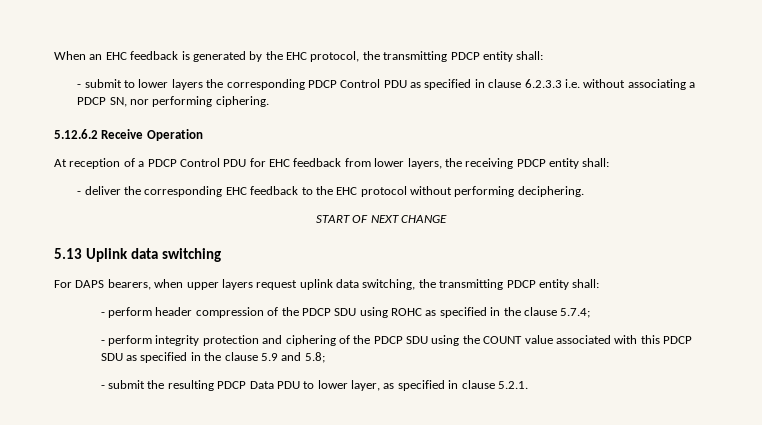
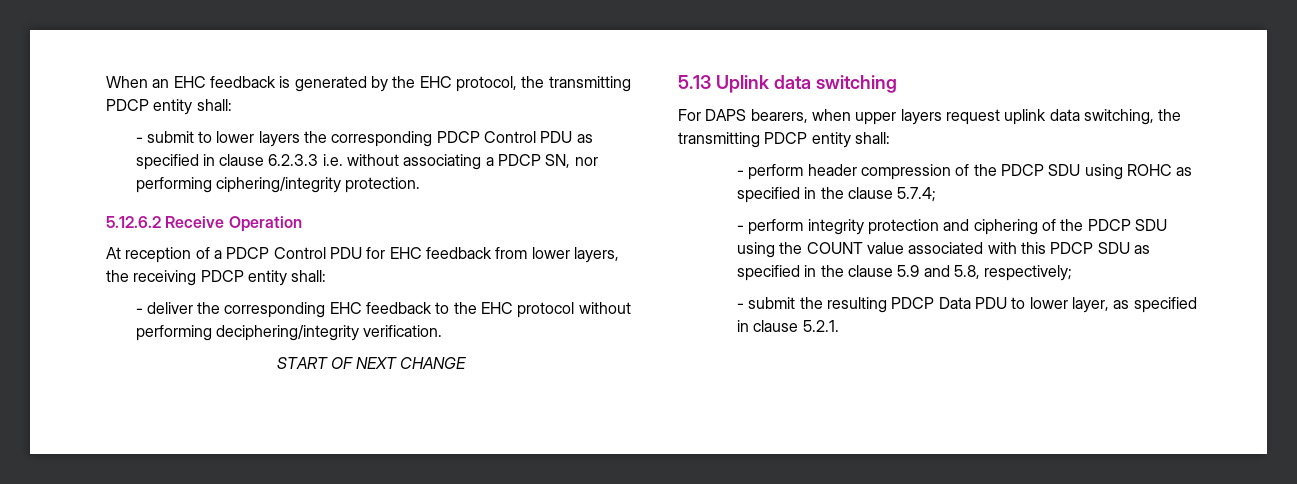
- - submit to lower layers the corresponding PDCP Control PDU as specified in clause 6.2.3.3 i.e. without associating a PDCP SN, nor performing ciphering.
+ - submit to lower layers the corresponding PDCP Control PDU as specified in clause 6.2.3.3 i.e. without associating a PDCP SN, nor performing ciphering/integrity protection.
- - deliver the corresponding EHC feedback to the EHC protocol without performing deciphering.
+ - deliver the corresponding EHC feedback to the EHC protocol without performing deciphering/integrity verification.
- - perform integrity protection and ciphering of the PDCP SDU using the COUNT value associated with this PDCP SDU as specified in the clause 5.9 and 5.8;
+ - perform integrity protection and ciphering of the PDCP SDU using the COUNT value associated with this PDCP SDU as specified in the clause 5.9 and 5.8, respectively;

